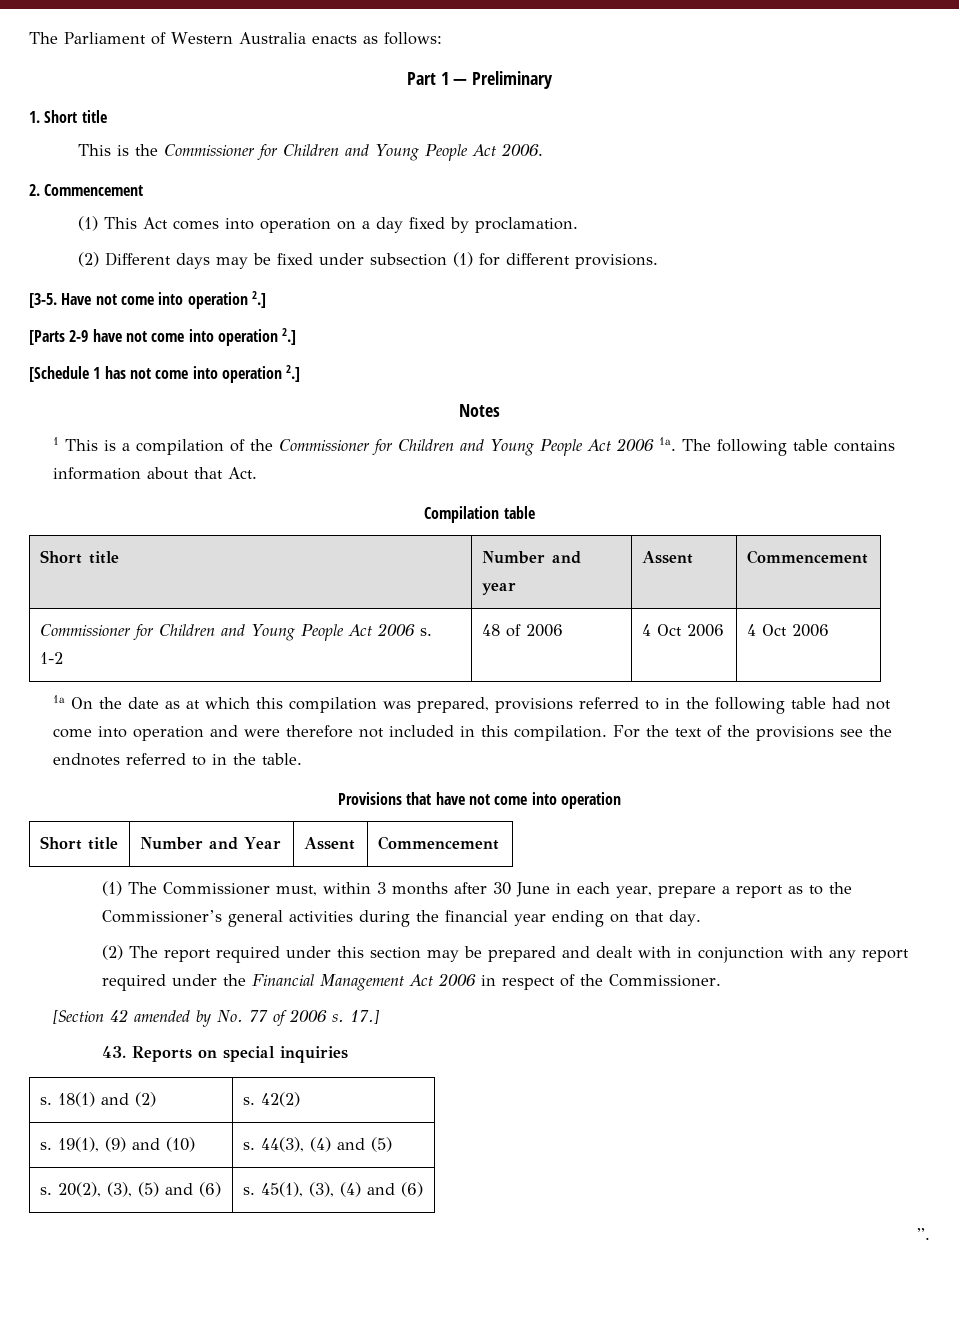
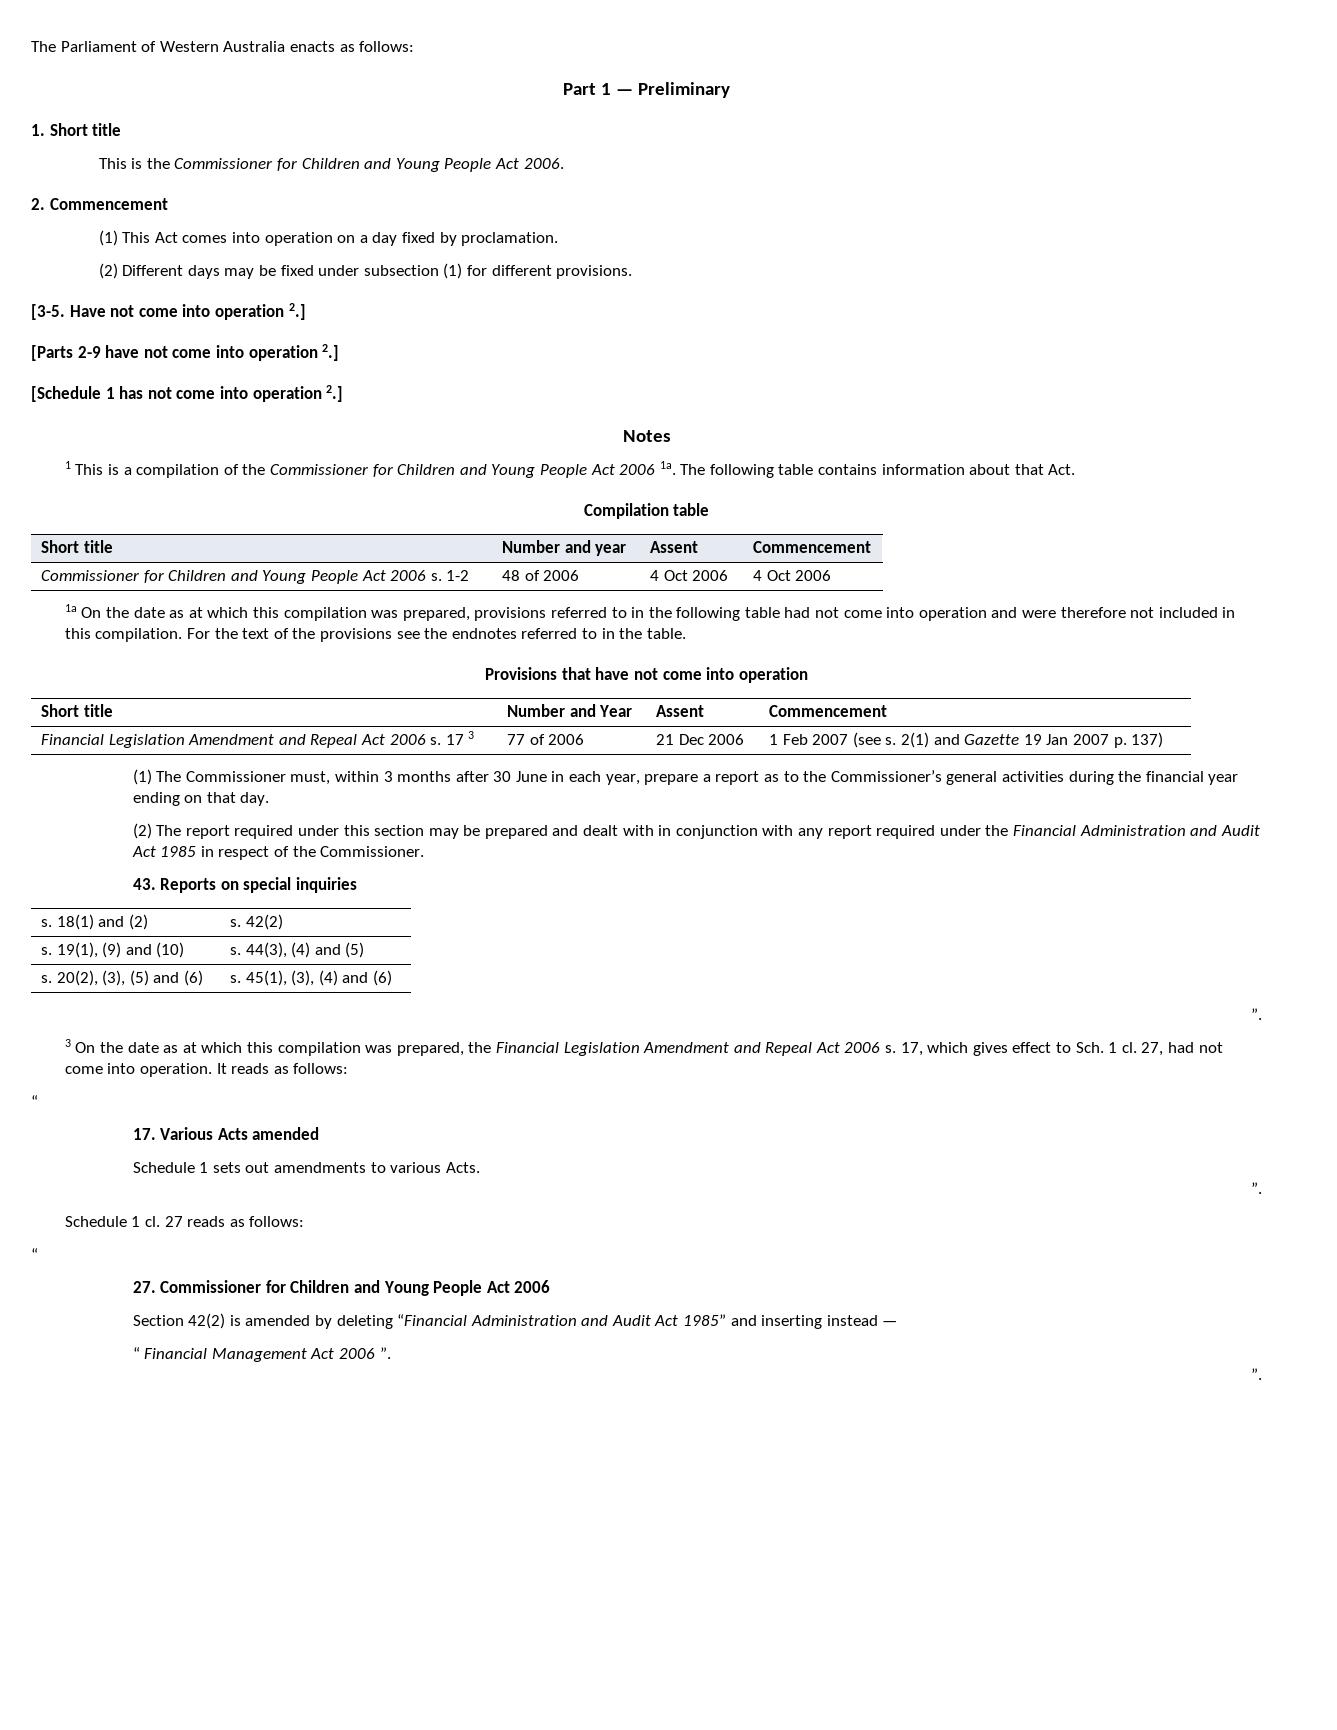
+ Financial Legislation Amendment and Repeal Act 2006 s. 17 3 | 77 of 2006 | 21 Dec 2006 | 1 Feb 2007 (see s. 2(1) and Gazette 19 Jan 2007 p. 137)
- (2) The report required under this section may be prepared and dealt with in conjunction with any report required under the Financial Management Act 2006 in respect of the Commissioner.
+ (2) The report required under this section may be prepared and dealt with in conjunction with any report required under the Financial Administration and Audit Act 1985 in respect of the Commissioner.
- [Section 42 amended by No. 77 of 2006 s. 17.]
+ 3 On the date as at which this compilation was prepared, the Financial Legislation Amendment and Repeal Act 2006 s. 17, which gives effect to Sch. 1 cl. 27, had not come into operation. It reads as follows:
+ “
+ 17. Various Acts amended
+ Schedule 1 sets out amendments to various Acts.
+ ”.
+ Schedule 1 cl. 27 reads as follows:
+ “
+ 27. Commissioner for Children and Young People Act 2006
+ Section 42(2) is amended by deleting “Financial Administration and Audit Act 1985” and inserting instead —
+ “ Financial Management Act 2006 ”.
+ ”.

